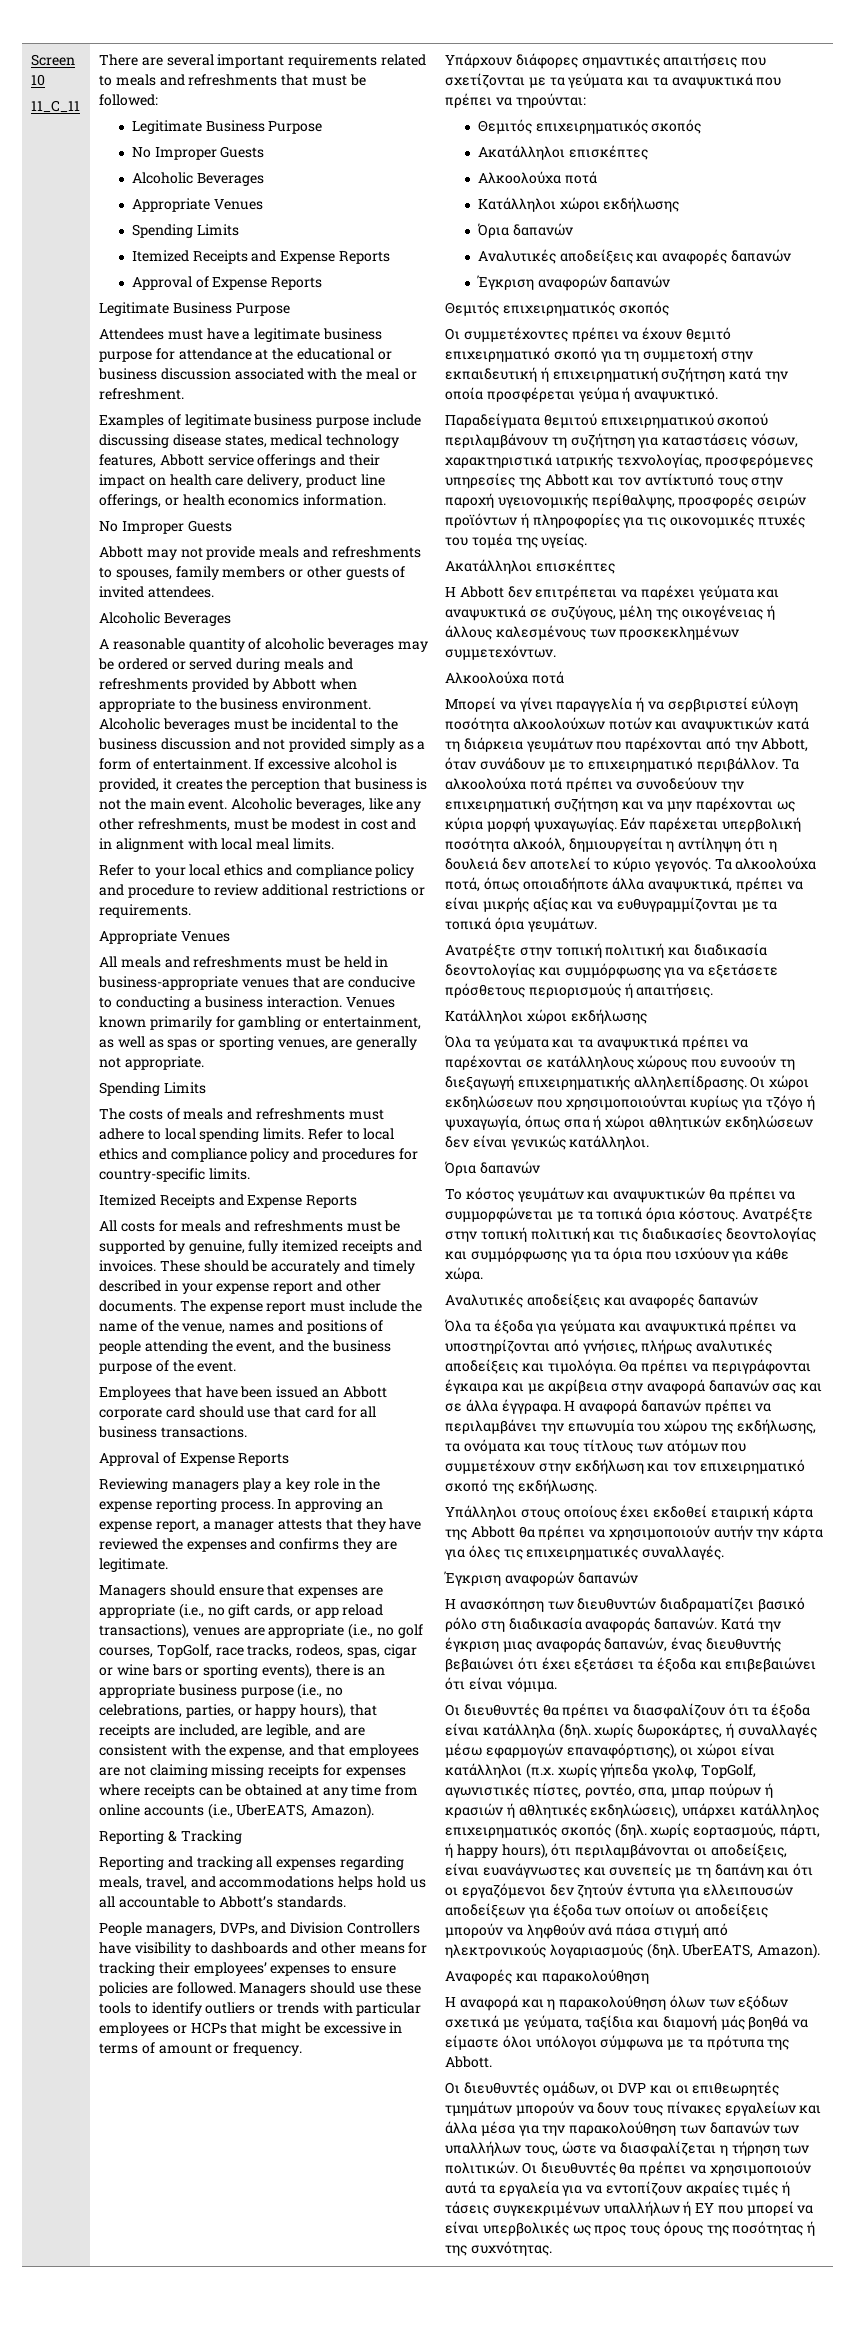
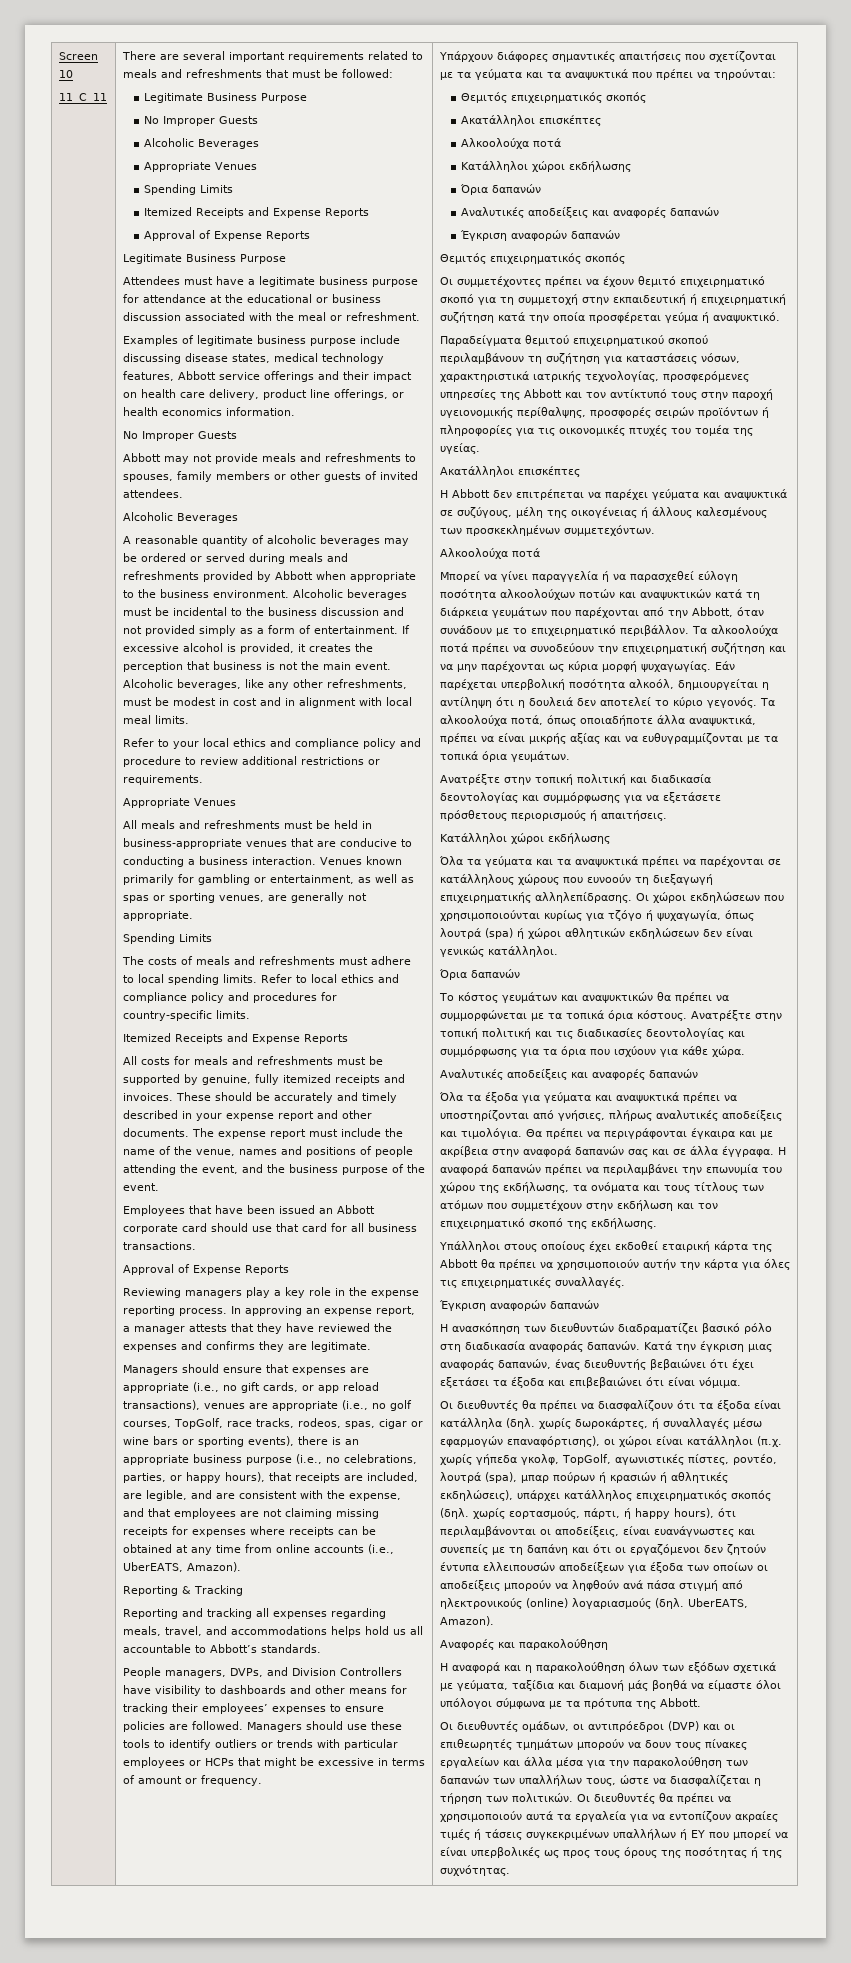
- Μπορεί να γίνει παραγγελία ή να σερβιριστεί εύλογη ποσότητα αλκοολούχων ποτών και αναψυκτικών κατά τη διάρκεια γευμάτων που παρέχονται από την Abbott, όταν συνάδουν με το επιχειρηματικό περιβάλλον.
+ Μπορεί να γίνει παραγγελία ή να παρασχεθεί εύλογη ποσότητα αλκοολούχων ποτών και αναψυκτικών κατά τη διάρκεια γευμάτων που παρέχονται από την Abbott, όταν συνάδουν με το επιχειρηματικό περιβάλλον.
- Οι χώροι εκδηλώσεων που χρησιμοποιούνται κυρίως για τζόγο ή ψυχαγωγία, όπως σπα ή χώροι αθλητικών εκδηλώσεων δεν είναι γενικώς κατάλληλοι.
+ Οι χώροι εκδηλώσεων που χρησιμοποιούνται κυρίως για τζόγο ή ψυχαγωγία, όπως λουτρά (spa) ή χώροι αθλητικών εκδηλώσεων δεν είναι γενικώς κατάλληλοι.
- Οι διευθυντές θα πρέπει να διασφαλίζουν ότι τα έξοδα είναι κατάλληλα (δηλ. χωρίς δωροκάρτες, ή συναλλαγές μέσω εφαρμογών επαναφόρτισης), οι χώροι είναι κατάλληλοι (π.χ. χωρίς γήπεδα γκολφ, TopGolf, αγωνιστικές πίστες, ροντέο, σπα, μπαρ πούρων ή κρασιών ή αθλητικές εκδηλώσεις), υπάρχει κατάλληλος επιχειρηματικός σκοπός (δηλ. χωρίς εορτασμούς, πάρτι, ή happy hours), ότι περιλαμβάνονται οι αποδείξεις, είναι ευανάγνωστες και συνεπείς με τη δαπάνη και ότι οι εργαζόμενοι δεν ζητούν έντυπα για ελλειπουσών αποδείξεων για έξοδα των οποίων οι αποδείξεις μπορούν να ληφθούν ανά πάσα στιγμή από ηλεκτρονικούς λογαριασμούς (δηλ.
+ Οι διευθυντές θα πρέπει να διασφαλίζουν ότι τα έξοδα είναι κατάλληλα (δηλ. χωρίς δωροκάρτες, ή συναλλαγές μέσω εφαρμογών επαναφόρτισης), οι χώροι είναι κατάλληλοι (π.χ. χωρίς γήπεδα γκολφ, TopGolf, αγωνιστικές πίστες, ροντέο, λουτρά (spa), μπαρ πούρων ή κρασιών ή αθλητικές εκδηλώσεις), υπάρχει κατάλληλος επιχειρηματικός σκοπός (δηλ. χωρίς εορτασμούς, πάρτι, ή happy hours), ότι περιλαμβάνονται οι αποδείξεις, είναι ευανάγνωστες και συνεπείς με τη δαπάνη και ότι οι εργαζόμενοι δεν ζητούν έντυπα ελλειπουσών αποδείξεων για έξοδα των οποίων οι αποδείξεις μπορούν να ληφθούν ανά πάσα στιγμή από ηλεκτρονικούς (online) λογαριασμούς (δηλ.
- Οι διευθυντές ομάδων, οι DVP και οι επιθεωρητές τμημάτων μπορούν να δουν τους πίνακες εργαλείων και άλλα μέσα για την παρακολούθηση των δαπανών των υπαλλήλων τους, ώστε να διασφαλίζεται η τήρηση των πολιτικών.
+ Οι διευθυντές ομάδων, οι αντιπρόεδροι (DVP) και οι επιθεωρητές τμημάτων μπορούν να δουν τους πίνακες εργαλείων και άλλα μέσα για την παρακολούθηση των δαπανών των υπαλλήλων τους, ώστε να διασφαλίζεται η τήρηση των πολιτικών.

